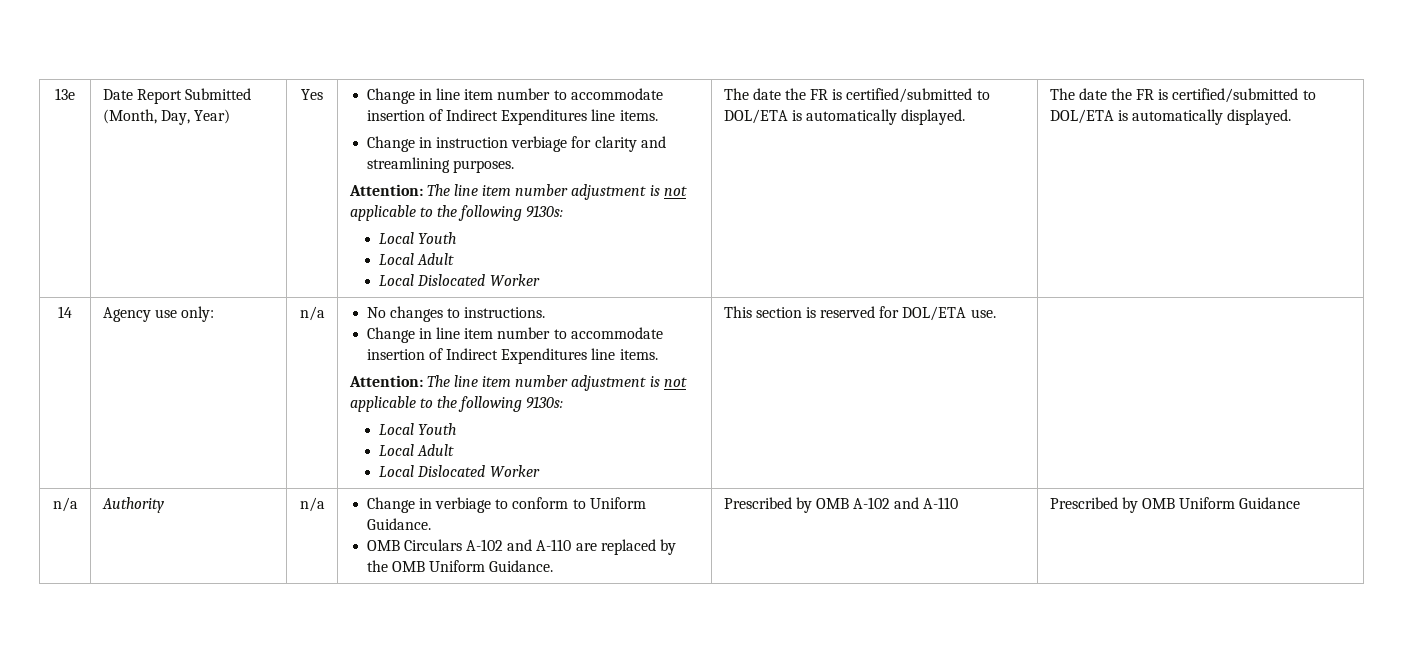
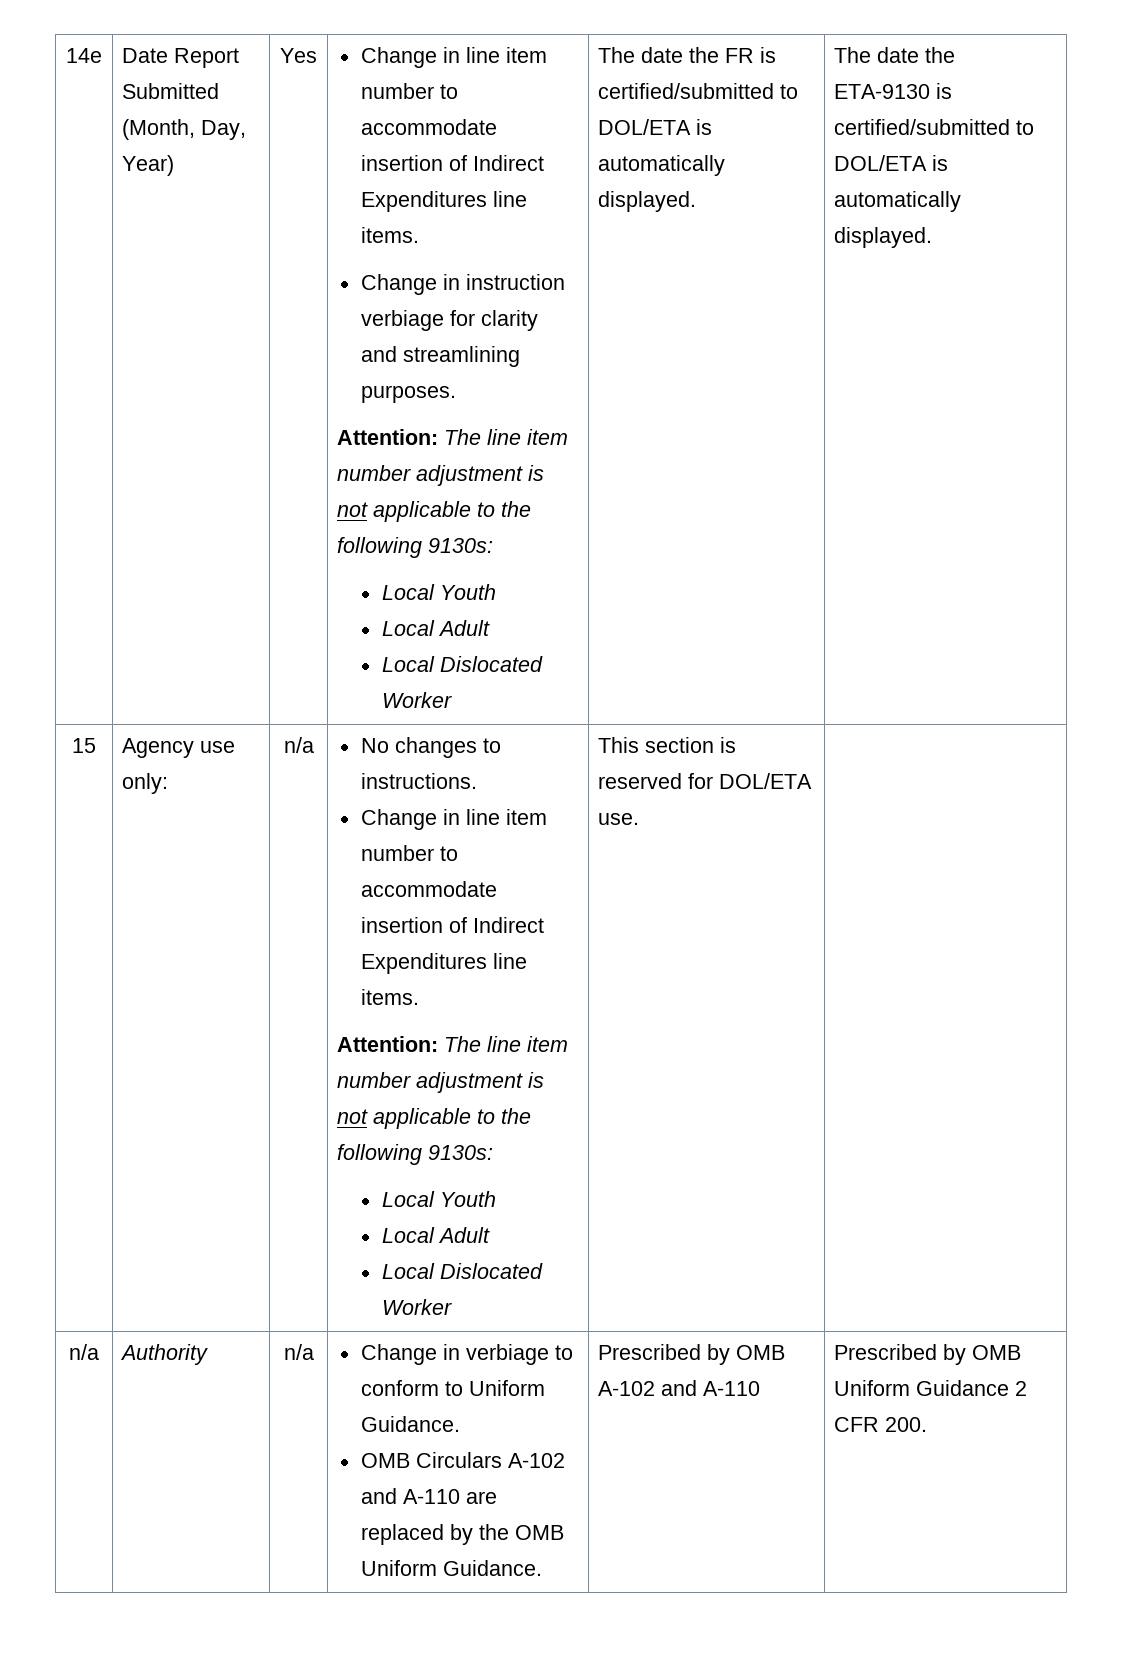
- 13e
+ 14e
- The date the FR is certified/submitted to DOL/ETA is automatically displayed. | The date the FR is certified/submitted to DOL/ETA is automatically displayed.
+ The date the FR is certified/submitted to DOL/ETA is automatically displayed. | The date the ETA-9130 is certified/submitted to DOL/ETA is automatically displayed.
- 14
+ 15
  n/a | Authority | n/a | Change in verbiage to conform to Uniform Guidance.
- OMB Circulars A-102 and A-110 are replaced by the OMB Uniform Guidance. | Prescribed by OMB A-102 and A-110 | Prescribed by OMB Uniform Guidance
+ OMB Circulars A-102 and A-110 are replaced by the OMB Uniform Guidance. | Prescribed by OMB A-102 and A-110 | Prescribed by OMB Uniform Guidance 2 CFR 200.

